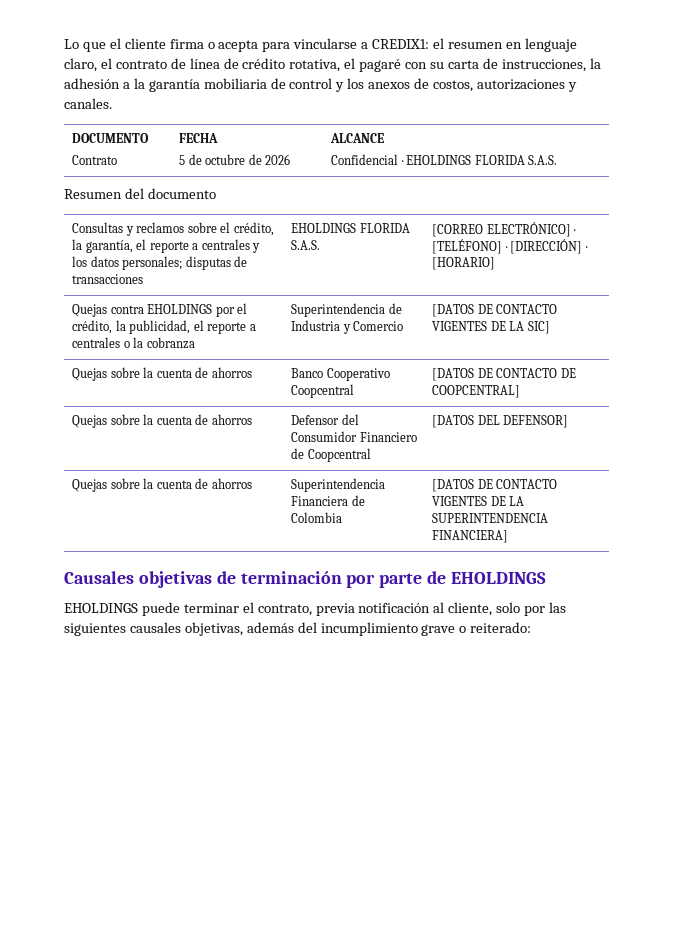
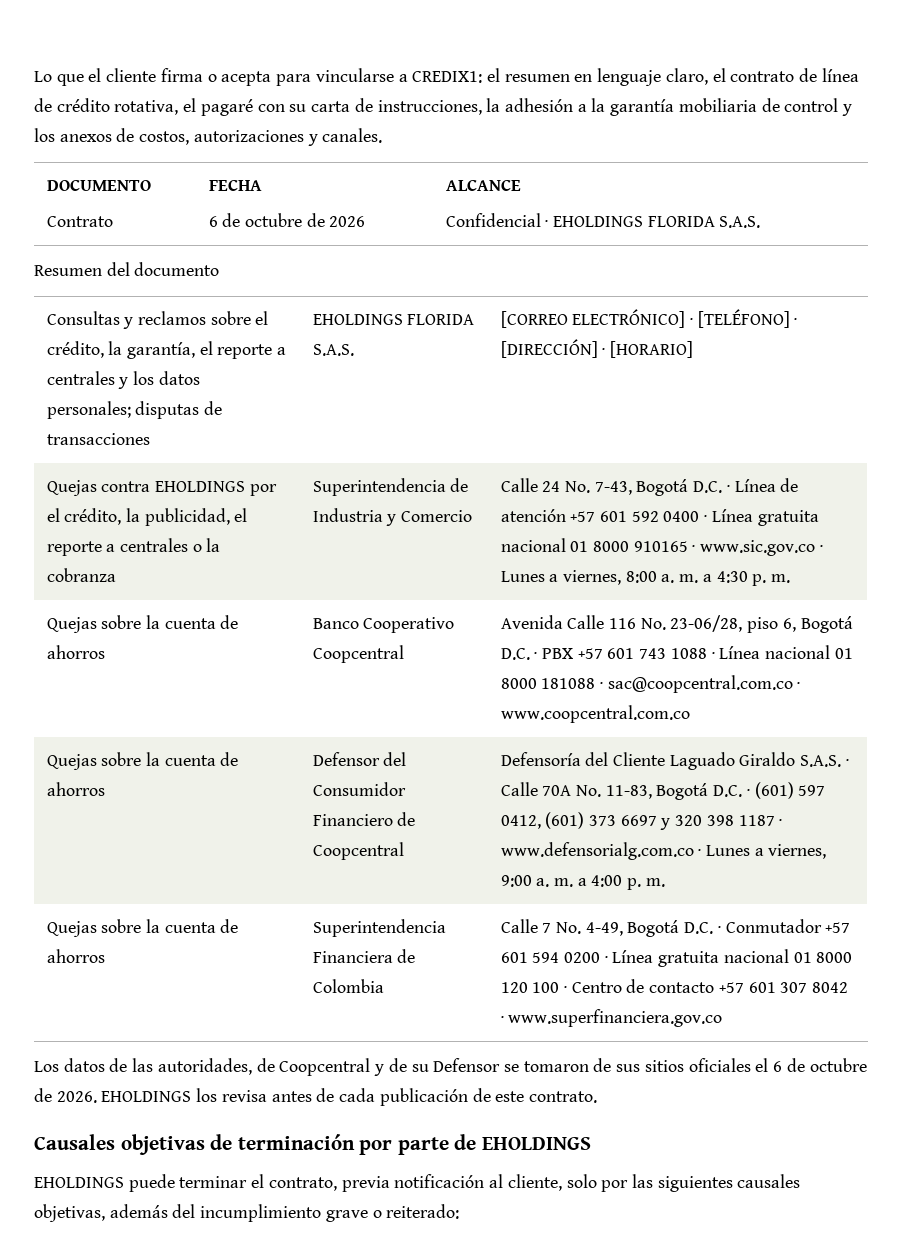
  DOCUMENTO
  Contrato | FECHA
- 5 de octubre de 2026 | ALCANCE
+ 6 de octubre de 2026 | ALCANCE
- [DATOS DE CONTACTO VIGENTES DE LA SIC]
+ Calle 24 No. 7-43, Bogotá D.C. · Línea de atención +57 601 592 0400 · Línea gratuita nacional 01 8000 910165 · www.sic.gov.co · Lunes a viernes, 8:00 a. m. a 4:30 p. m.
- Quejas sobre la cuenta de ahorros | Banco Cooperativo Coopcentral | [DATOS DE CONTACTO DE COOPCENTRAL]
+ Quejas sobre la cuenta de ahorros | Banco Cooperativo Coopcentral | Avenida Calle 116 No. 23-06/28, piso 6, Bogotá D.C. · PBX +57 601 743 1088 · Línea nacional 01 8000 181088 · sac@coopcentral.com.co · www.coopcentral.com.co
- [DATOS DEL DEFENSOR]
+ Defensoría del Cliente Laguado Giraldo S.A.S. · Calle 70A No. 11-83, Bogotá D.C. · (601) 597 0412, (601) 373 6697 y 320 398 1187 · www.defensorialg.com.co · Lunes a viernes, 9:00 a. m. a 4:00 p. m.
- Quejas sobre la cuenta de ahorros | Superintendencia Financiera de Colombia | [DATOS DE CONTACTO VIGENTES DE LA SUPERINTENDENCIA FINANCIERA]
+ Quejas sobre la cuenta de ahorros | Superintendencia Financiera de Colombia | Calle 7 No. 4-49, Bogotá D.C. · Conmutador +57 601 594 0200 · Línea gratuita nacional 01 8000 120 100 · Centro de contacto +57 601 307 8042 · www.superfinanciera.gov.co
+ Los datos de las autoridades, de Coopcentral y de su Defensor se tomaron de sus sitios oficiales el 6 de octubre de 2026. EHOLDINGS los revisa antes de cada publicación de este contrato.

